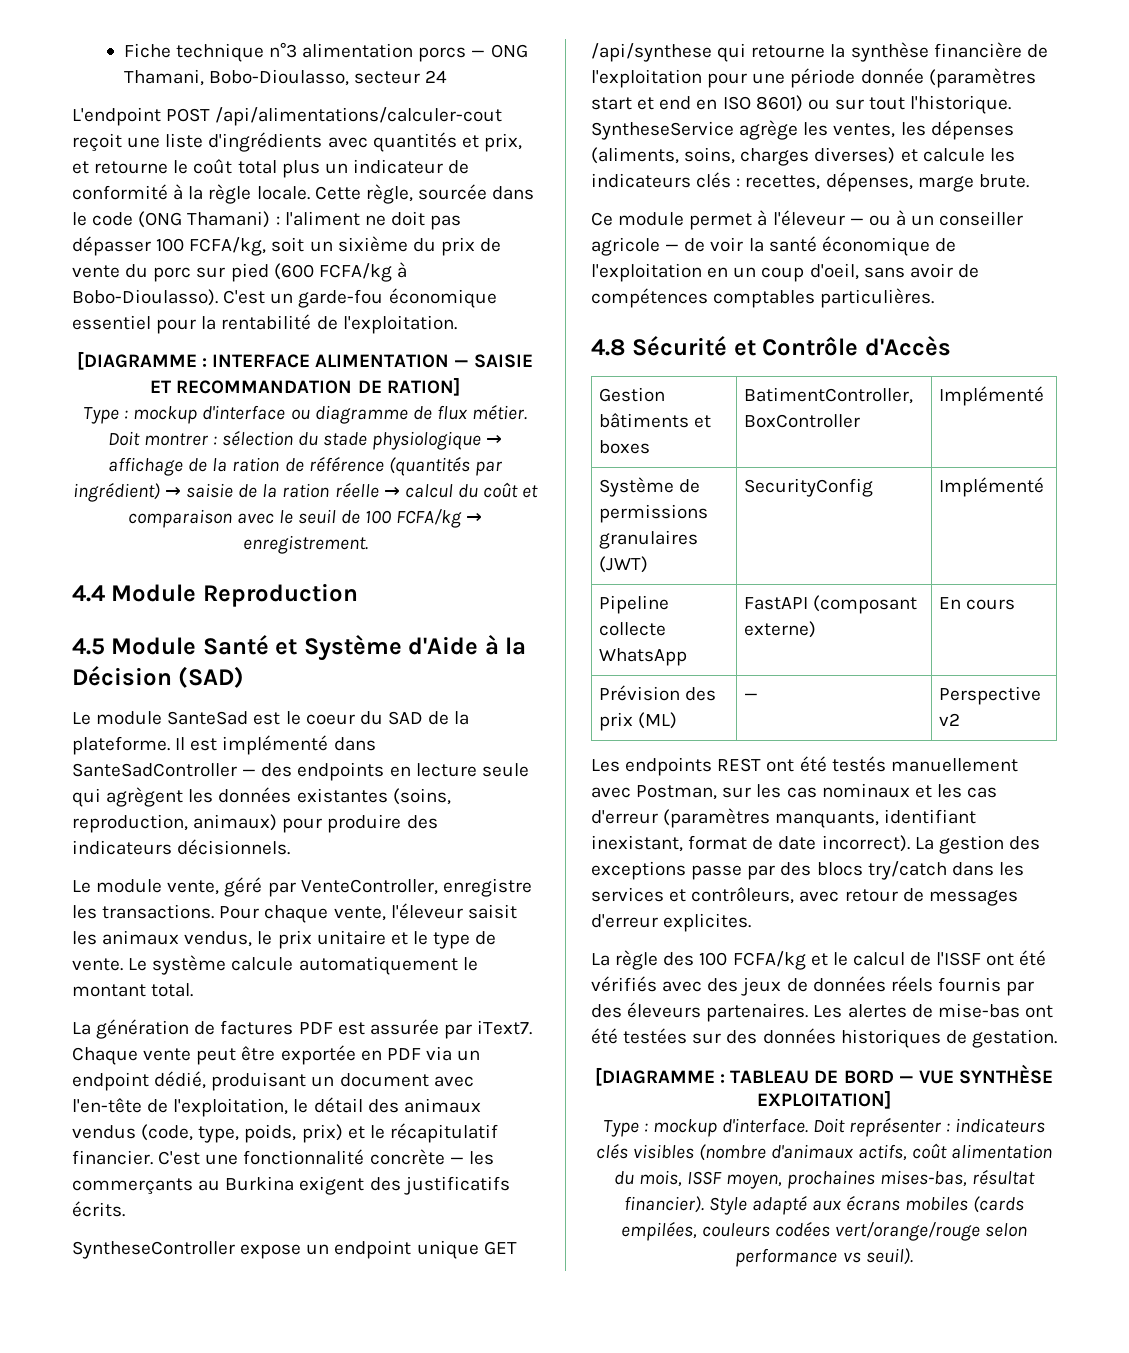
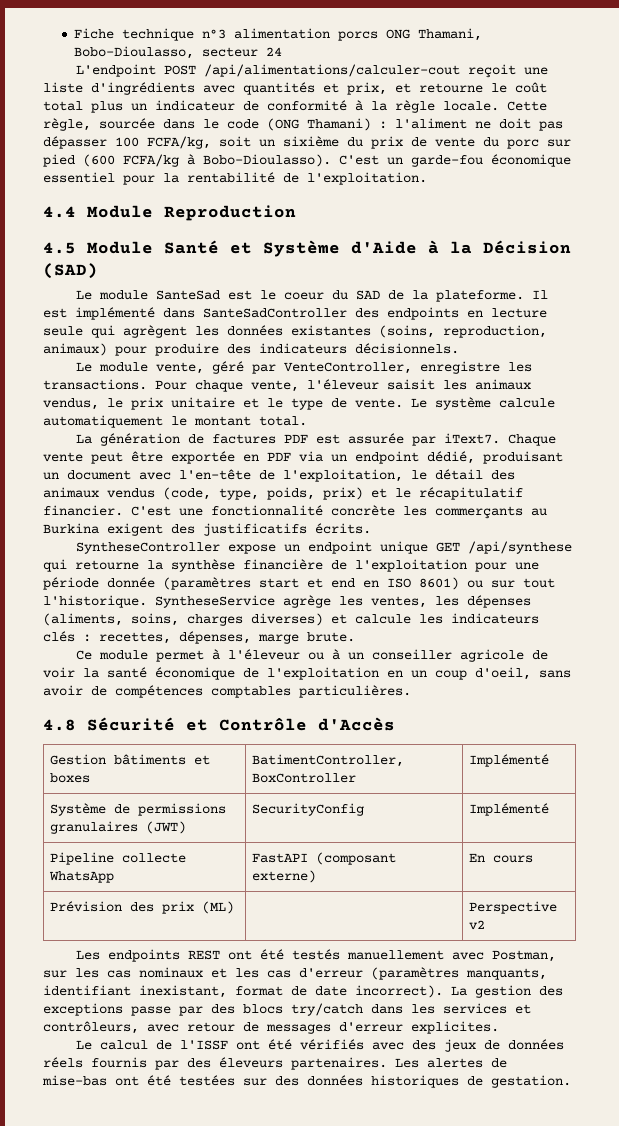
- Fiche technique n°3 alimentation porcs — ONG Thamani, Bobo-Dioulasso, secteur 24
+ Fiche technique n°3 alimentation porcs ONG Thamani, Bobo-Dioulasso, secteur 24
- [DIAGRAMME : INTERFACE ALIMENTATION — SAISIE ET RECOMMANDATION DE RATION]
- Type : mockup d'interface ou diagramme de flux métier. Doit montrer : sélection du stade physiologique → affichage de la ration de référence (quantités par ingrédient) → saisie de la ration réelle → calcul du coût et comparaison avec le seuil de 100 FCFA/kg → enregistrement.
- Il est implémenté dans SanteSadController — des endpoints en lecture seule qui agrègent les données existantes (soins, reproduction, animaux) pour produire des indicateurs décisionnels.
+ Il est implémenté dans SanteSadController des endpoints en lecture seule qui agrègent les données existantes (soins, reproduction, animaux) pour produire des indicateurs décisionnels.
- C'est une fonctionnalité concrète — les commerçants au Burkina exigent des justificatifs écrits.
+ C'est une fonctionnalité concrète les commerçants au Burkina exigent des justificatifs écrits.
- Ce module permet à l'éleveur — ou à un conseiller agricole — de voir la santé économique de l'exploitation en un coup d'oeil, sans avoir de compétences comptables particulières.
+ Ce module permet à l'éleveur ou à un conseiller agricole de voir la santé économique de l'exploitation en un coup d'oeil, sans avoir de compétences comptables particulières.
- Prévision des prix (ML) | — | Perspective v2
+ Prévision des prix (ML) | | Perspective v2
- La règle des 100 FCFA/kg et le calcul de l'ISSF ont été vérifiés avec des jeux de données réels fournis par des éleveurs partenaires.
+ Le calcul de l'ISSF ont été vérifiés avec des jeux de données réels fournis par des éleveurs partenaires.
- [DIAGRAMME : TABLEAU DE BORD — VUE SYNTHÈSE EXPLOITATION]
- Type : mockup d'interface. Doit représenter : indicateurs clés visibles (nombre d'animaux actifs, coût alimentation du mois, ISSF moyen, prochaines mises-bas, résultat financier). Style adapté aux écrans mobiles (cards empilées, couleurs codées vert/orange/rouge selon performance vs seuil).

